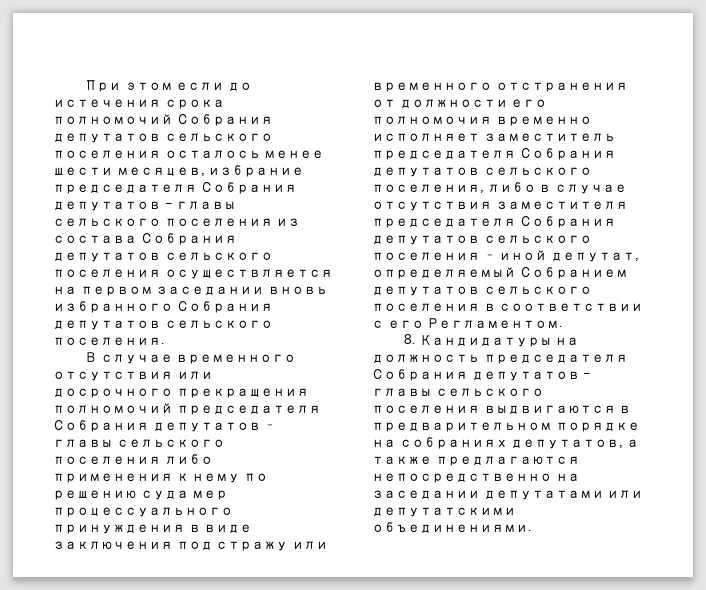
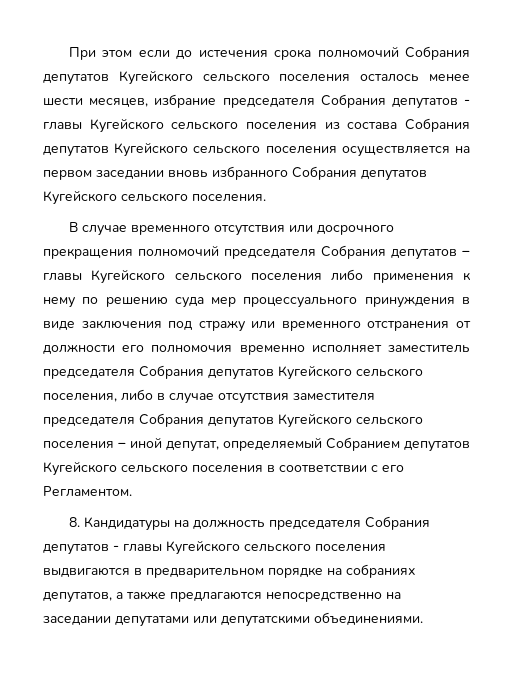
- При этом если до истечения срока полномочий Собрания депутатов сельского поселения осталось менее шести месяцев, избрание председателя Собрания депутатов - главы сельского поселения из состава Собрания депутатов сельского поселения осуществляется на первом заседании вновь избранного Собрания депутатов сельского поселения.
+ При этом если до истечения срока полномочий Собрания депутатов Кугейского сельского поселения осталось менее шести месяцев, избрание председателя Собрания депутатов - главы Кугейского сельского поселения из состава Собрания депутатов Кугейского сельского поселения осуществляется на первом заседании вновь избранного Собрания депутатов Кугейского сельского поселения.
- В случае временного отсутствия или досрочного прекращения полномочий председателя Собрания депутатов – главы сельского поселения либо применения к нему по решению суда мер процессуального принуждения в виде заключения под стражу или временного отстранения от должности его полномочия временно исполняет заместитель председателя Собрания депутатов сельского поселения, либо в случае отсутствия заместителя председателя Собрания депутатов сельского поселения – иной депутат, определяемый Собранием депутатов сельского поселения в соответствии с его Регламентом.
+ В случае временного отсутствия или досрочного прекращения полномочий председателя Собрания депутатов – главы Кугейского сельского поселения либо применения к нему по решению суда мер процессуального принуждения в виде заключения под стражу или временного отстранения от должности его полномочия временно исполняет заместитель председателя Собрания депутатов Кугейского сельского поселения, либо в случае отсутствия заместителя председателя Собрания депутатов Кугейского сельского поселения – иной депутат, определяемый Собранием депутатов Кугейского сельского поселения в соответствии с его Регламентом.
- 8. Кандидатуры на должность председателя Собрания депутатов - главы сельского поселения выдвигаются в предварительном порядке на собраниях депутатов, а также предлагаются непосредственно на заседании депутатами или депутатскими объединениями.
+ 8. Кандидатуры на должность председателя Собрания депутатов - главы Кугейского сельского поселения выдвигаются в предварительном порядке на собраниях депутатов, а также предлагаются непосредственно на заседании депутатами или депутатскими объединениями.

